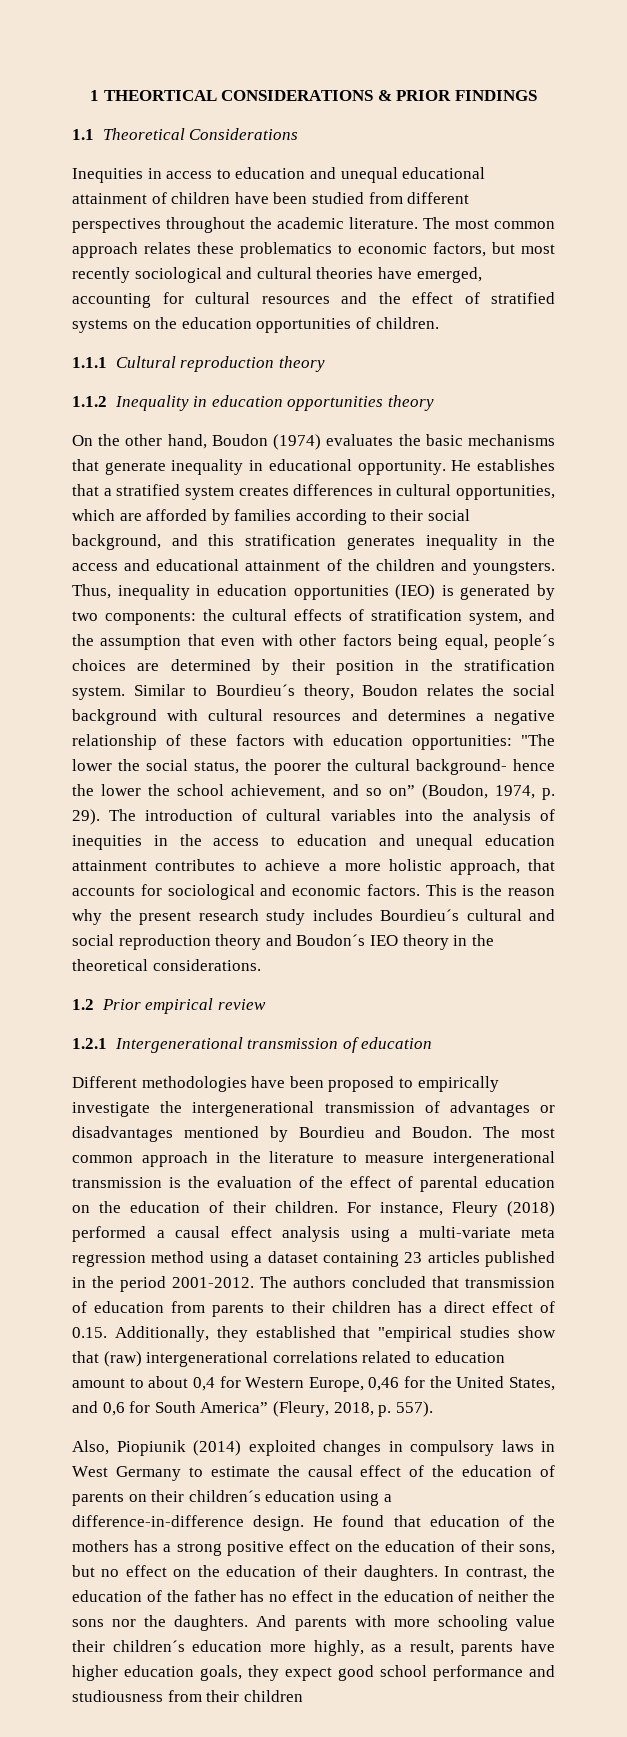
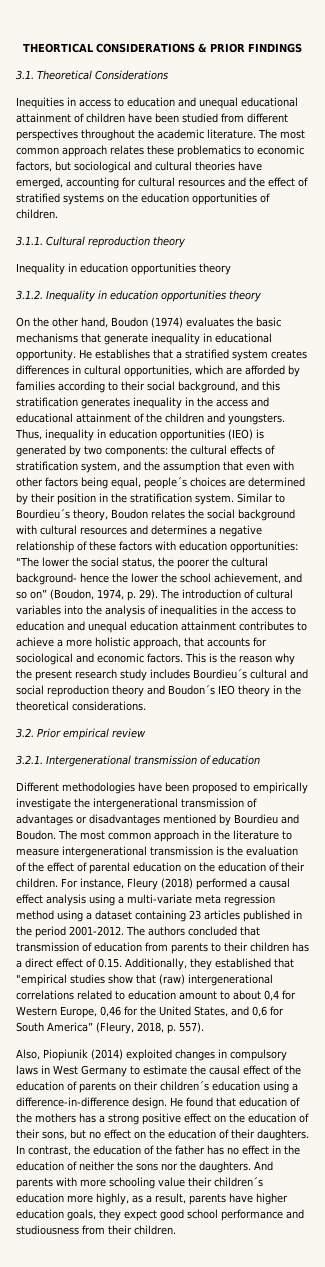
- 1 THEORTICAL CONSIDERATIONS & PRIOR FINDINGS
+ THEORTICAL CONSIDERATIONS & PRIOR FINDINGS
- 1.1 Theoretical Considerations
+ 3.1. Theoretical Considerations
- The most common approach relates these problematics to economic factors, but most recently sociological and cultural theories have emerged, accounting for cultural resources and the effect of stratified systems on the education opportunities of children.
+ The most common approach relates these problematics to economic factors, but sociological and cultural theories have emerged, accounting for cultural resources and the effect of stratified systems on the education opportunities of children.
- 1.1.1 Cultural reproduction theory
- 1.1.2 Inequality in education opportunities theory
+ 3.1.1. Cultural reproduction theory
+ Inequality in education opportunities theory
+ 3.1.2. Inequality in education opportunities theory
- The introduction of cultural variables into the analysis of inequities in the access to education and unequal education attainment contributes to achieve a more holistic approach, that accounts for sociological and economic factors.
+ The introduction of cultural variables into the analysis of inequalities in the access to education and unequal education attainment contributes to achieve a more holistic approach, that accounts for sociological and economic factors.
- 1.2 Prior empirical review
+ 3.2. Prior empirical review
- 1.2.1 Intergenerational transmission of education
+ 3.2.1. Intergenerational transmission of education
- And parents with more schooling value their children´s education more highly, as a result, parents have higher education goals, they expect good school performance and studiousness from their children
+ And parents with more schooling value their children´s education more highly, as a result, parents have higher education goals, they expect good school performance and studiousness from their children.

